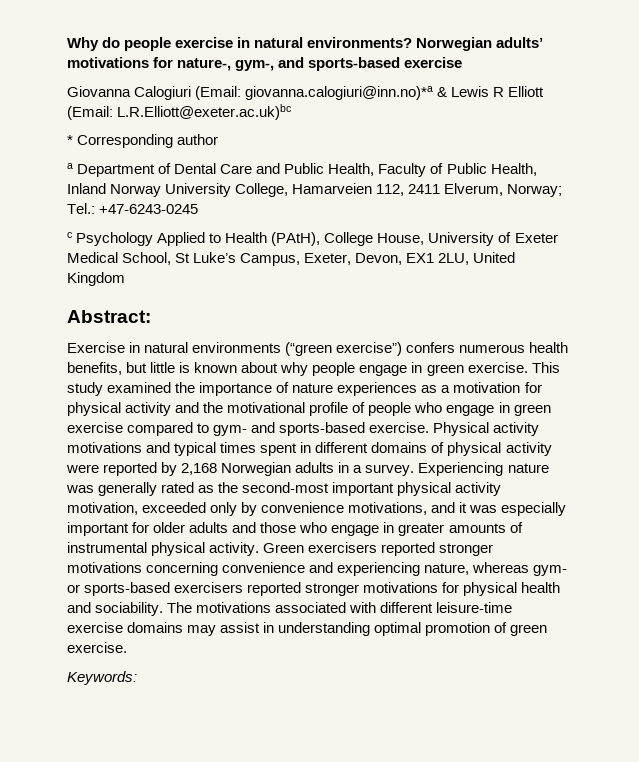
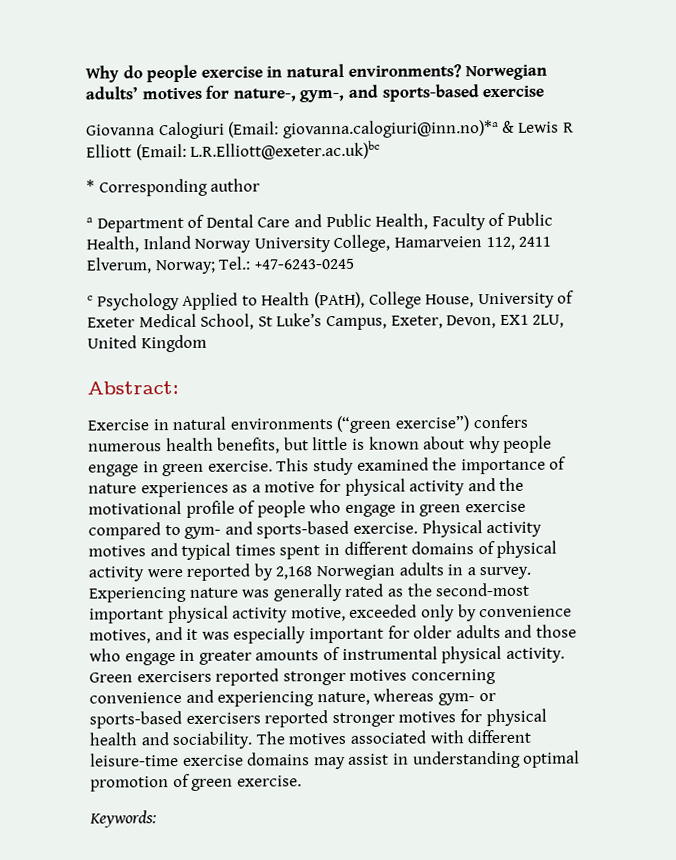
- Norwegian adults’ motivations for nature-, gym-, and sports-based exercise
+ Norwegian adults’ motives for nature-, gym-, and sports-based exercise
- This study examined the importance of nature experiences as a motivation for physical activity and the motivational profile of people who engage in green exercise compared to gym- and sports-based exercise.
+ This study examined the importance of nature experiences as a motive for physical activity and the motivational profile of people who engage in green exercise compared to gym- and sports-based exercise.
- Physical activity motivations and typical times spent in different domains of physical activity were reported by 2,168 Norwegian adults in a survey.
+ Physical activity motives and typical times spent in different domains of physical activity were reported by 2,168 Norwegian adults in a survey.
- Experiencing nature was generally rated as the second-most important physical activity motivation, exceeded only by convenience motivations, and it was especially important for older adults and those who engage in greater amounts of instrumental physical activity.
+ Experiencing nature was generally rated as the second-most important physical activity motive, exceeded only by convenience motives, and it was especially important for older adults and those who engage in greater amounts of instrumental physical activity.
- Green exercisers reported stronger motivations concerning convenience and experiencing nature, whereas gym- or sports-based exercisers reported stronger motivations for physical health and sociability.
+ Green exercisers reported stronger motives concerning convenience and experiencing nature, whereas gym- or sports-based exercisers reported stronger motives for physical health and sociability.
- The motivations associated with different leisure-time exercise domains may assist in understanding optimal promotion of green exercise.
+ The motives associated with different leisure-time exercise domains may assist in understanding optimal promotion of green exercise.

